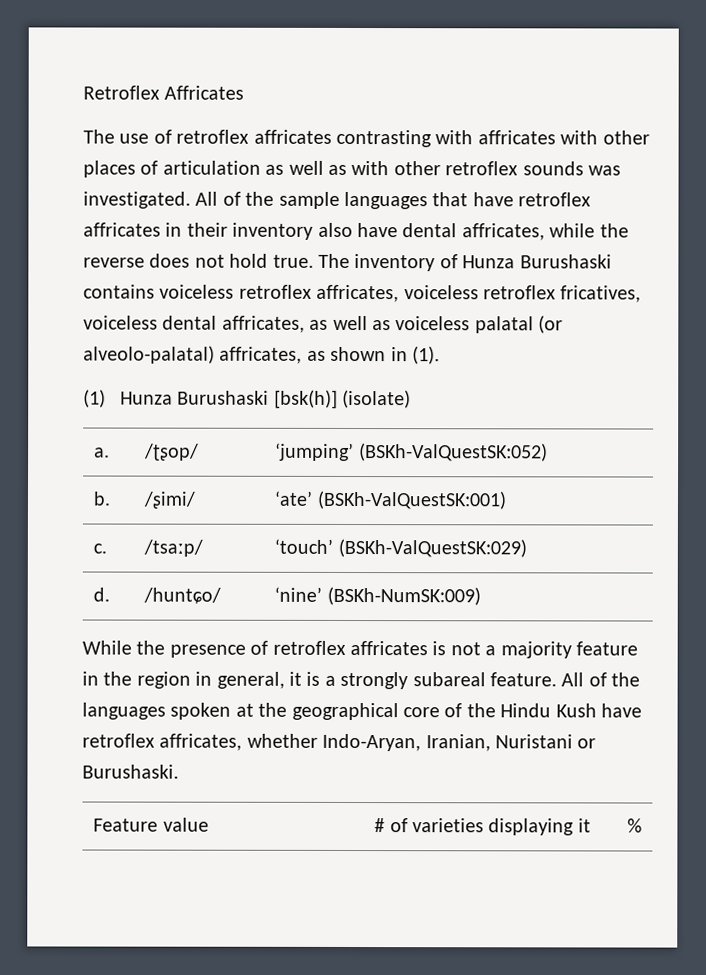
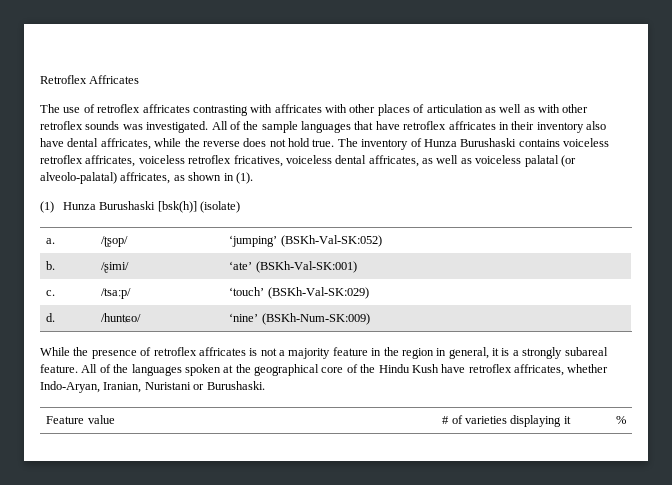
- a. | /ʈʂop/ | ‘jumping’ (BSKh-ValQuestSK:052)
+ a. | /ʈʂop/ | ‘jumping’ (BSKh-Val-SK:052)
- b. | /ʂimi/ | ‘ate’ (BSKh-ValQuestSK:001)
+ b. | /ʂimi/ | ‘ate’ (BSKh-Val-SK:001)
- c. | /tsaːp/ | ‘touch’ (BSKh-ValQuestSK:029)
+ c. | /tsaːp/ | ‘touch’ (BSKh-Val-SK:029)
- d. | /huntɕo/ | ‘nine’ (BSKh-NumSK:009)
+ d. | /huntɕo/ | ‘nine’ (BSKh-Num-SK:009)

